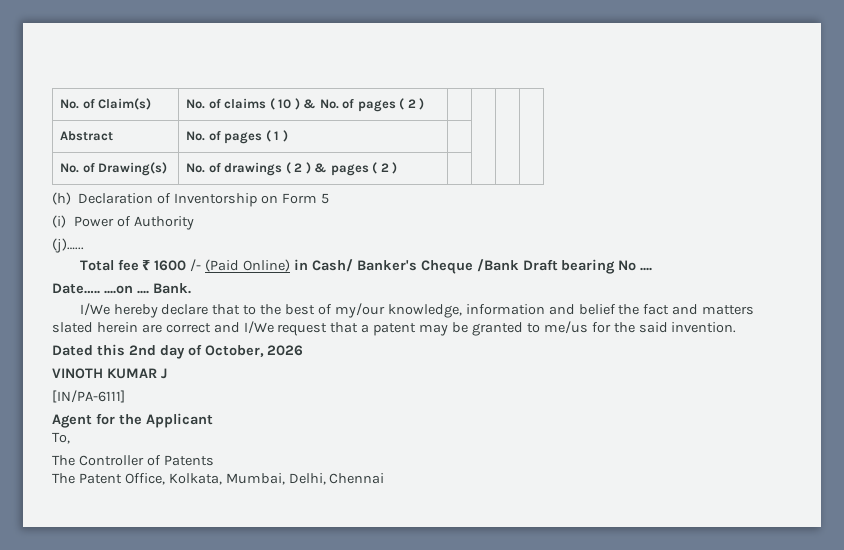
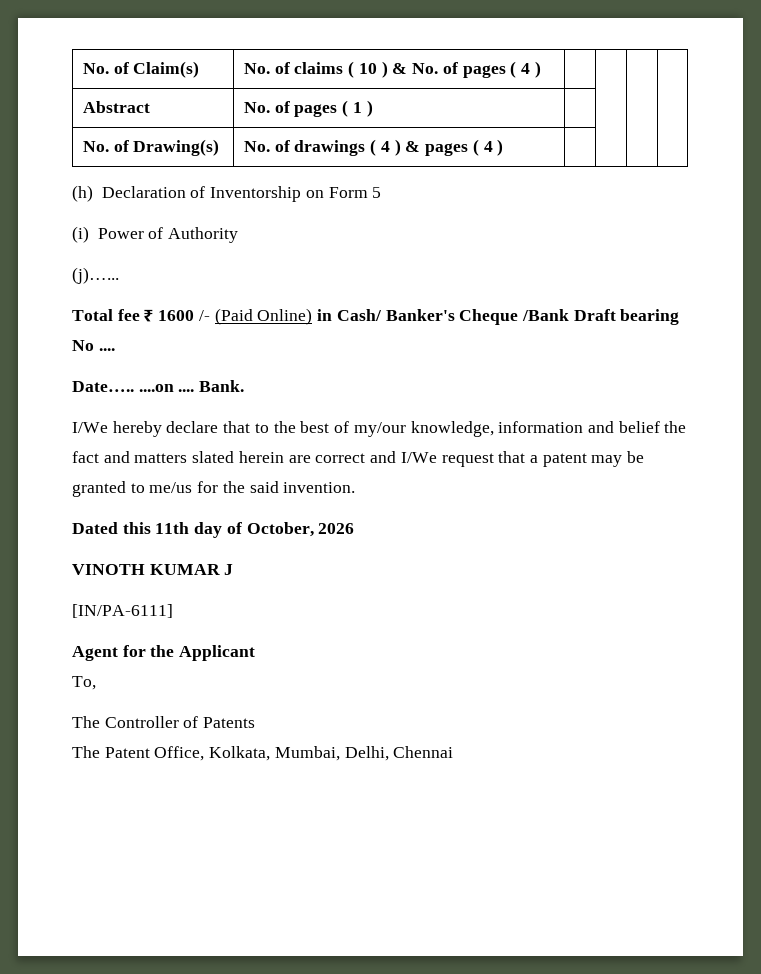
- No. of Claim(s) | No. of claims ( 10 ) & No. of pages ( 2 ) | | | |
+ No. of Claim(s) | No. of claims ( 10 ) & No. of pages ( 4 ) | | | |
- No. of Drawing(s) | No. of drawings ( 2 ) & pages ( 2 ) | | | |
+ No. of Drawing(s) | No. of drawings ( 4 ) & pages ( 4 ) | | | |
- Dated this 2nd day of October, 2026
+ Dated this 11th day of October, 2026

